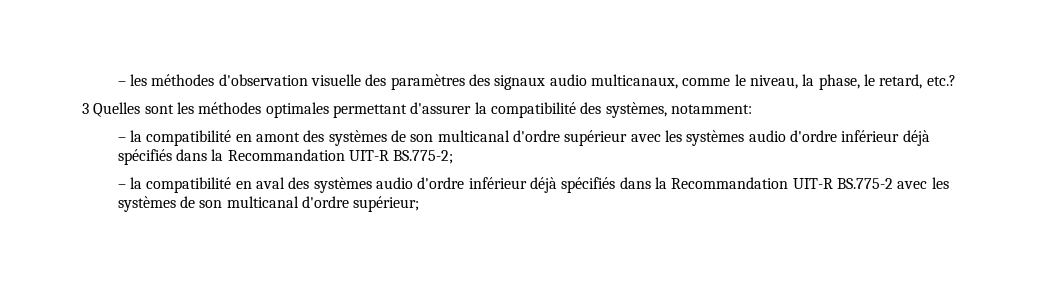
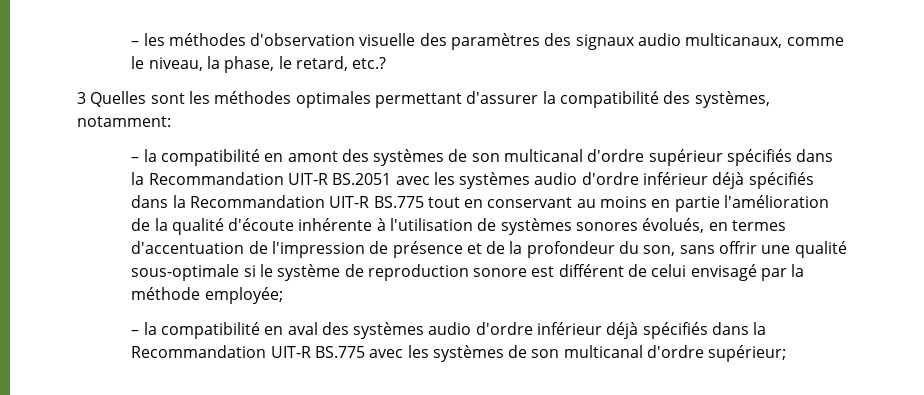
- – la compatibilité en amont des systèmes de son multicanal d'ordre supérieur avec les systèmes audio d'ordre inférieur déjà spécifiés dans la Recommandation UIT-R BS.775-2;
+ – la compatibilité en amont des systèmes de son multicanal d'ordre supérieur spécifiés dans la Recommandation UIT-R BS.2051 avec les systèmes audio d'ordre inférieur déjà spécifiés dans la Recommandation UIT-R BS.775 tout en conservant au moins en partie l'amélioration de la qualité d'écoute inhérente à l'utilisation de systèmes sonores évolués, en termes d'accentuation de l'impression de présence et de la profondeur du son, sans offrir une qualité sous-optimale si le système de reproduction sonore est différent de celui envisagé par la méthode employée;
- – la compatibilité en aval des systèmes audio d'ordre inférieur déjà spécifiés dans la Recommandation UIT-R BS.775-2 avec les systèmes de son multicanal d'ordre supérieur;
+ – la compatibilité en aval des systèmes audio d'ordre inférieur déjà spécifiés dans la Recommandation UIT-R BS.775 avec les systèmes de son multicanal d'ordre supérieur;

